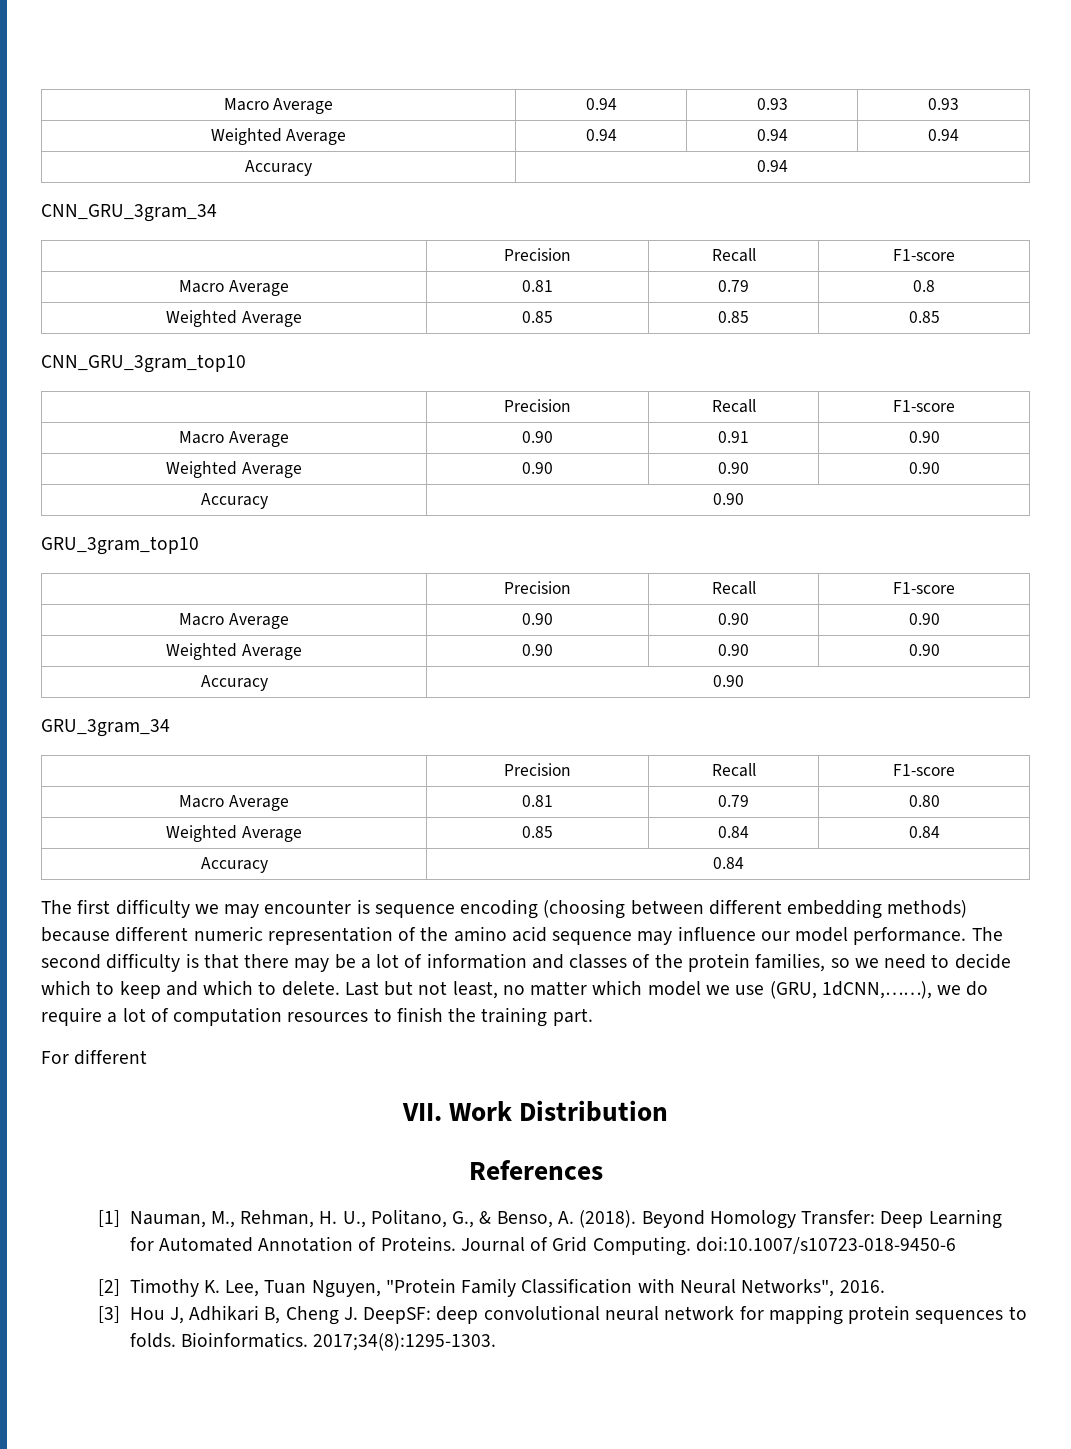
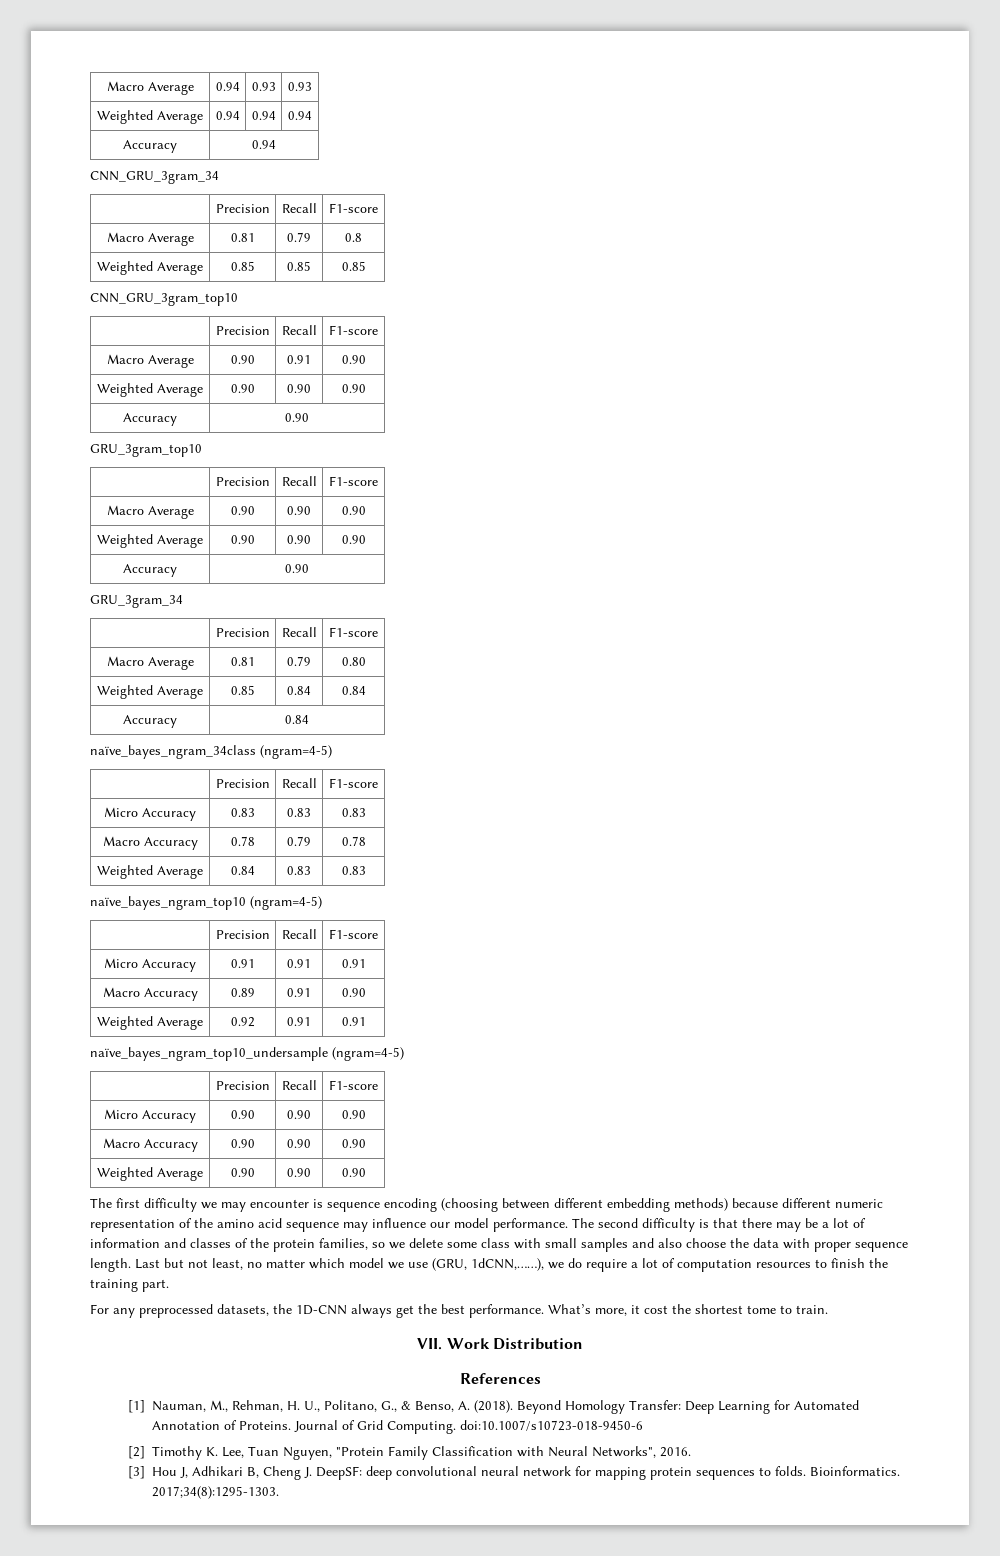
+ naïve_bayes_ngram_34class (ngram=4-5)
+ | Precision | Recall | F1-score
+ Micro Accuracy | 0.83 | 0.83 | 0.83
+ Macro Accuracy | 0.78 | 0.79 | 0.78
+ Weighted Average | 0.84 | 0.83 | 0.83
+ naïve_bayes_ngram_top10 (ngram=4-5)
+ | Precision | Recall | F1-score
+ Micro Accuracy | 0.91 | 0.91 | 0.91
+ Macro Accuracy | 0.89 | 0.91 | 0.90
+ Weighted Average | 0.92 | 0.91 | 0.91
+ naïve_bayes_ngram_top10_undersample (ngram=4-5)
+ | Precision | Recall | F1-score
+ Micro Accuracy | 0.90 | 0.90 | 0.90
+ Macro Accuracy | 0.90 | 0.90 | 0.90
+ Weighted Average | 0.90 | 0.90 | 0.90
- The second difficulty is that there may be a lot of information and classes of the protein families, so we need to decide which to keep and which to delete.
+ The second difficulty is that there may be a lot of information and classes of the protein families, so we delete some class with small samples and also choose the data with proper sequence length.
- For different
+ For any preprocessed datasets, the 1D-CNN always get the best performance. What’s more, it cost the shortest tome to train.

